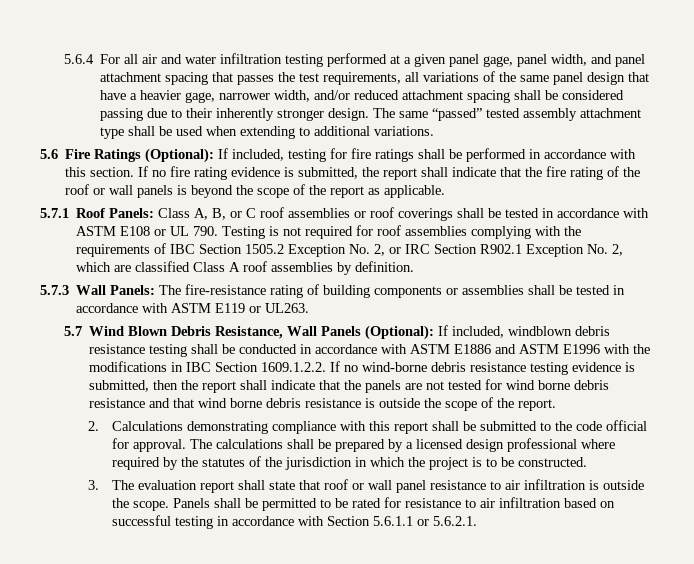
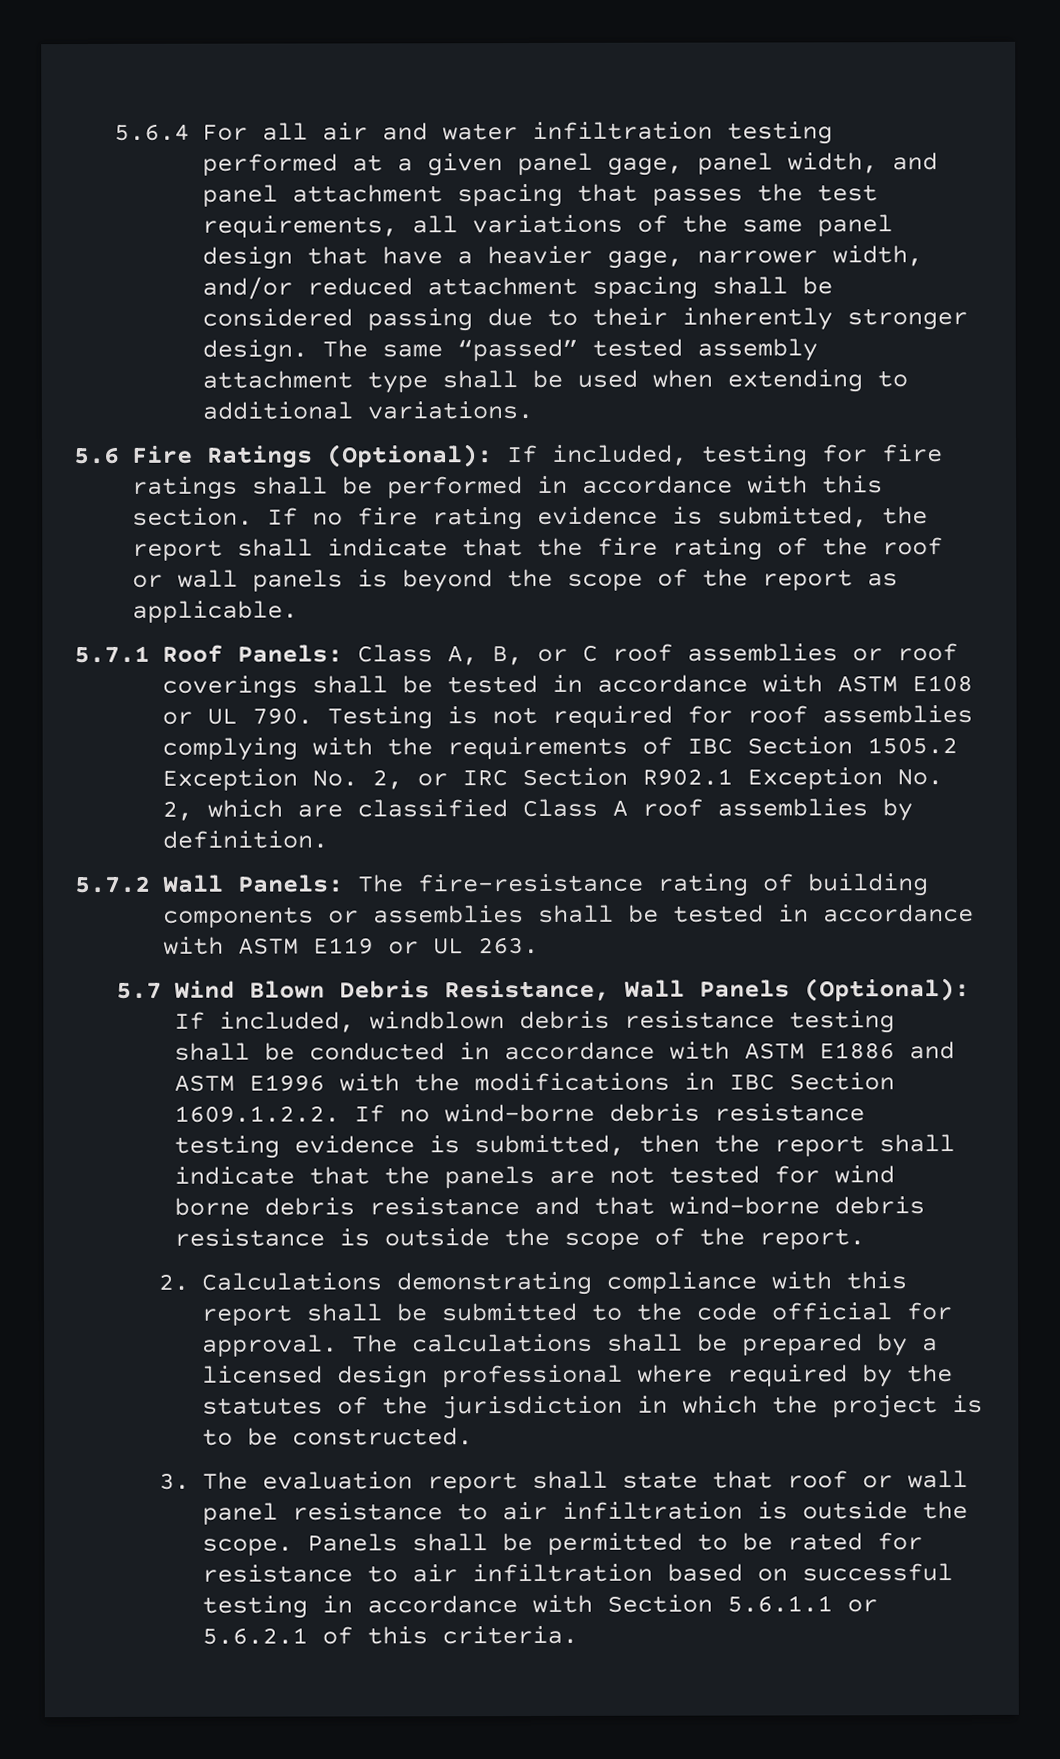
- 5.7.3 Wall Panels: The fire-resistance rating of building components or assemblies shall be tested in accordance with ASTM E119 or UL263.
+ 5.7.2 Wall Panels: The fire-resistance rating of building components or assemblies shall be tested in accordance with ASTM E119 or UL 263.
- If included, windblown debris resistance testing shall be conducted in accordance with ASTM E1886 and ASTM E1996 with the modifications in IBC Section 1609.1.2.2. If no wind-borne debris resistance testing evidence is submitted, then the report shall indicate that the panels are not tested for wind borne debris resistance and that wind borne debris resistance is outside the scope of the report.
+ If included, windblown debris resistance testing shall be conducted in accordance with ASTM E1886 and ASTM E1996 with the modifications in IBC Section 1609.1.2.2. If no wind-borne debris resistance testing evidence is submitted, then the report shall indicate that the panels are not tested for wind borne debris resistance and that wind-borne debris resistance is outside the scope of the report.
- Panels shall be permitted to be rated for resistance to air infiltration based on successful testing in accordance with Section 5.6.1.1 or 5.6.2.1.
+ Panels shall be permitted to be rated for resistance to air infiltration based on successful testing in accordance with Section 5.6.1.1 or 5.6.2.1 of this criteria.

